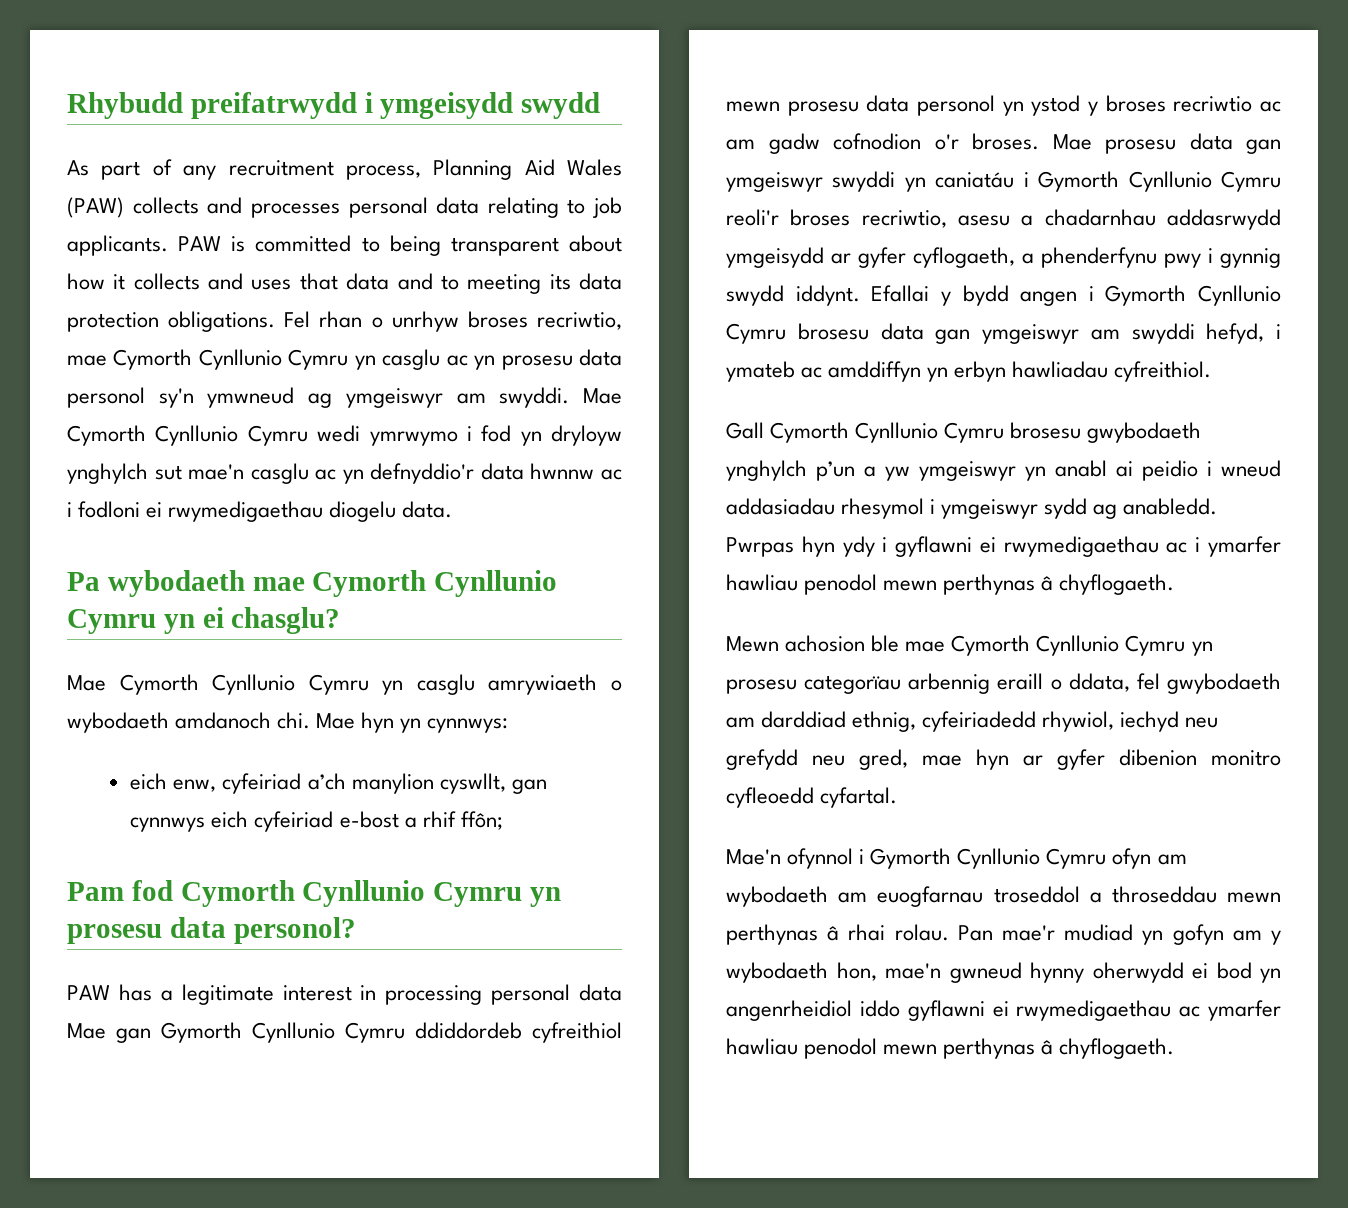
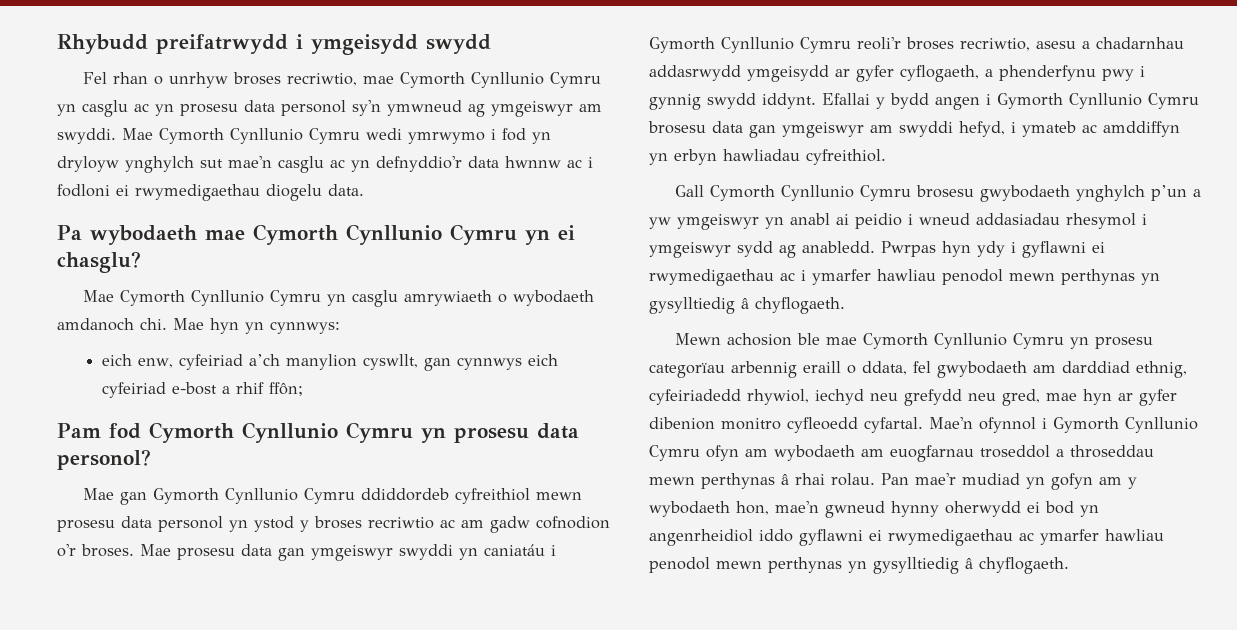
- As part of any recruitment process, Planning Aid Wales (PAW) collects and processes personal data relating to job applicants. PAW is committed to being transparent about how it collects and uses that data and to meeting its data protection obligations.
- PAW has a legitimate interest in processing personal data Mae gan Gymorth Cynllunio Cymru ddiddordeb cyfreithiol mewn prosesu data personol yn ystod y broses recriwtio ac am gadw cofnodion o'r broses.
+ Mae gan Gymorth Cynllunio Cymru ddiddordeb cyfreithiol mewn prosesu data personol yn ystod y broses recriwtio ac am gadw cofnodion o'r broses.
- Pwrpas hyn ydy i gyflawni ei rwymedigaethau ac i ymarfer hawliau penodol mewn perthynas â chyflogaeth.
+ Pwrpas hyn ydy i gyflawni ei rwymedigaethau ac i ymarfer hawliau penodol mewn perthynas yn gysylltiedig â chyflogaeth.
- Mewn achosion ble mae Cymorth Cynllunio Cymru yn prosesu categorïau arbennig eraill o ddata, fel gwybodaeth am darddiad ethnig, cyfeiriadedd rhywiol, iechyd neu grefydd neu gred, mae hyn ar gyfer dibenion monitro cyfleoedd cyfartal.
- Mae'n ofynnol i Gymorth Cynllunio Cymru ofyn am wybodaeth am euogfarnau troseddol a throseddau mewn perthynas â rhai rolau.
+ Mewn achosion ble mae Cymorth Cynllunio Cymru yn prosesu categorïau arbennig eraill o ddata, fel gwybodaeth am darddiad ethnig, cyfeiriadedd rhywiol, iechyd neu grefydd neu gred, mae hyn ar gyfer dibenion monitro cyfleoedd cyfartal. Mae'n ofynnol i Gymorth Cynllunio Cymru ofyn am wybodaeth am euogfarnau troseddol a throseddau mewn perthynas â rhai rolau.
- Pan mae'r mudiad yn gofyn am y wybodaeth hon, mae'n gwneud hynny oherwydd ei bod yn angenrheidiol iddo gyflawni ei rwymedigaethau ac ymarfer hawliau penodol mewn perthynas â chyflogaeth.
+ Pan mae'r mudiad yn gofyn am y wybodaeth hon, mae'n gwneud hynny oherwydd ei bod yn angenrheidiol iddo gyflawni ei rwymedigaethau ac ymarfer hawliau penodol mewn perthynas yn gysylltiedig â chyflogaeth.

